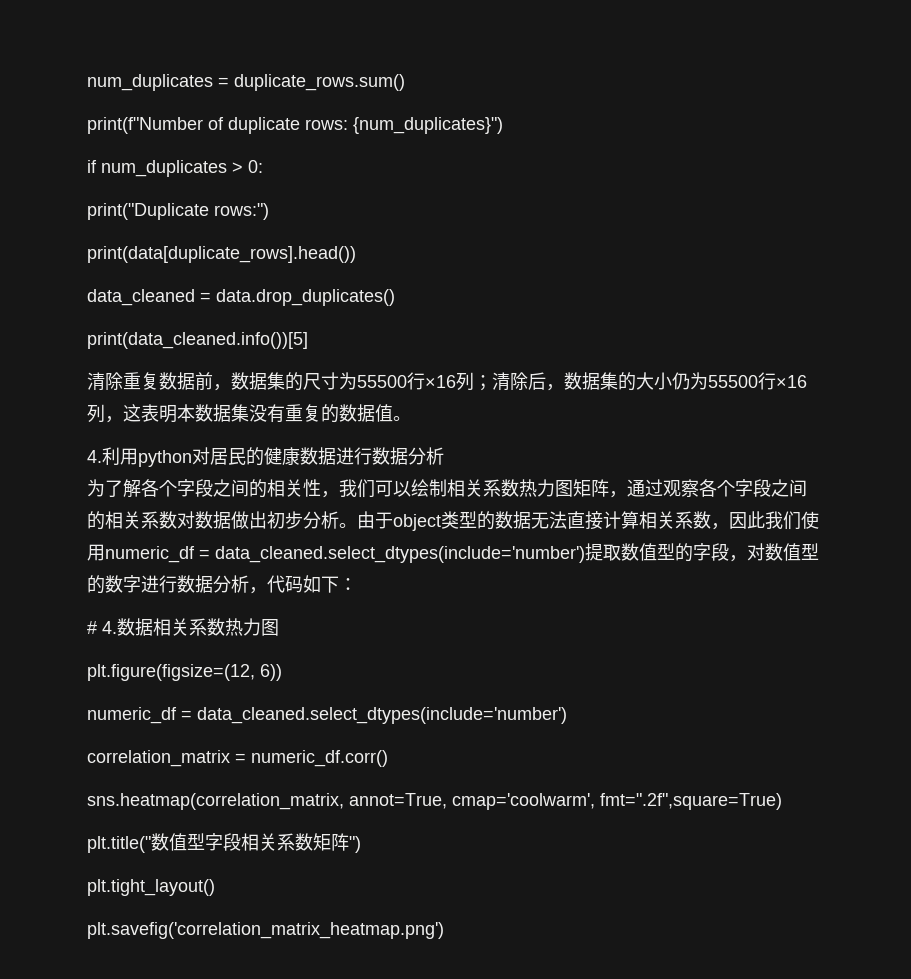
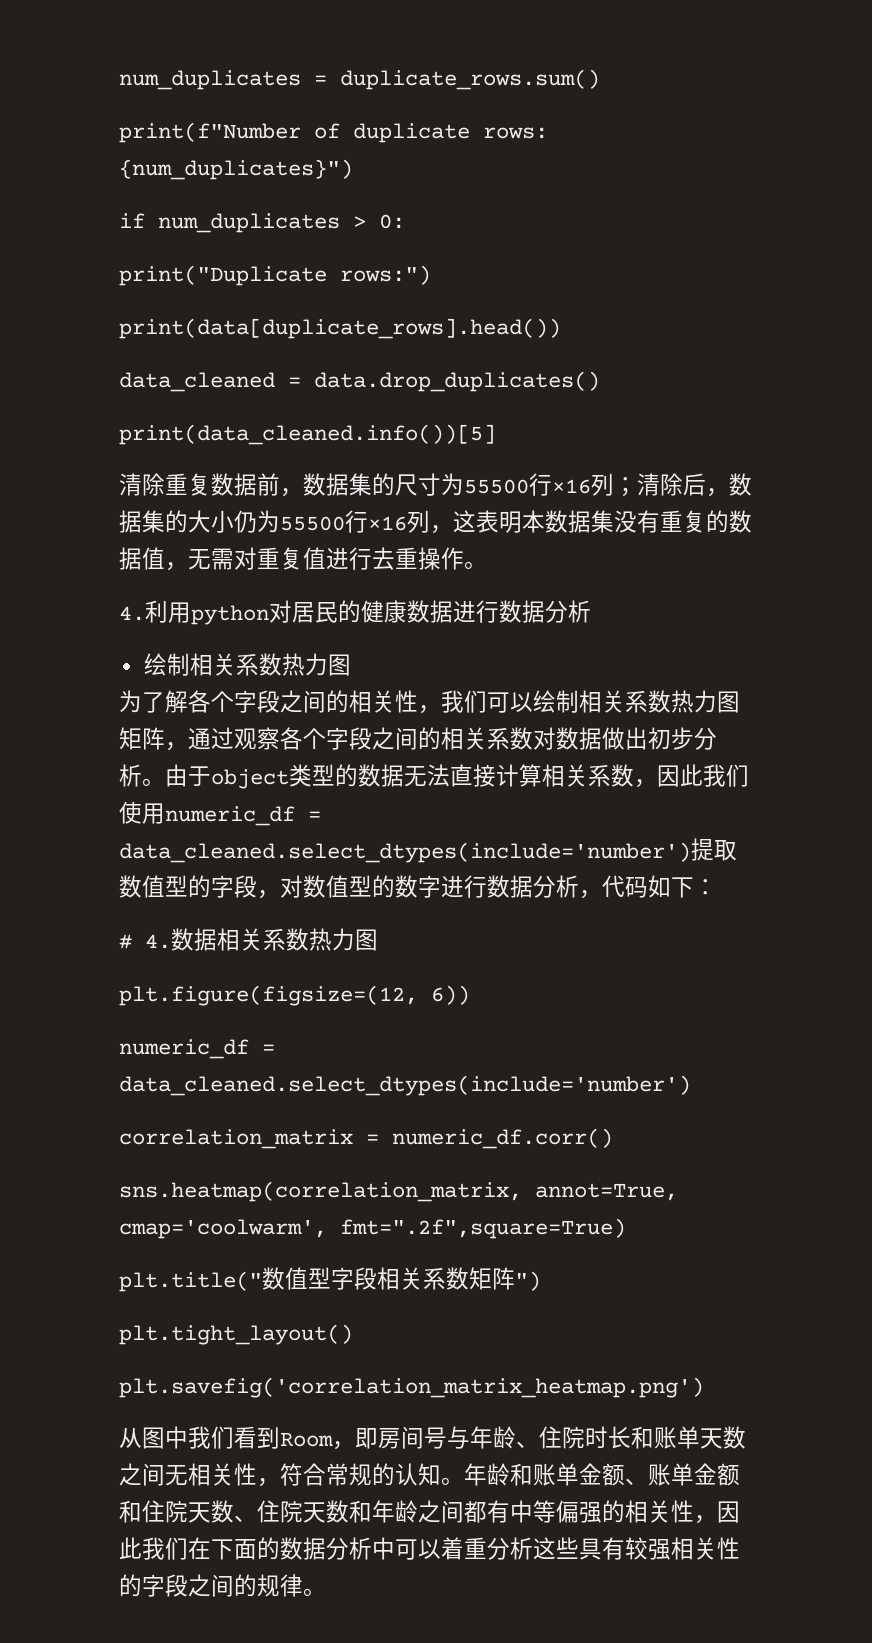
- 清除重复数据前，数据集的尺寸为55500行×16列；清除后，数据集的大小仍为55500行×16列，这表明本数据集没有重复的数据值。
+ 清除重复数据前，数据集的尺寸为55500行×16列；清除后，数据集的大小仍为55500行×16列，这表明本数据集没有重复的数据值，无需对重复值进行去重操作。
  4.利用python对居民的健康数据进行数据分析
+ 绘制相关系数热力图
+ 从图中我们看到Room，即房间号与年龄、住院时长和账单天数之间无相关性，符合常规的认知。年龄和账单金额、账单金额和住院天数、住院天数和年龄之间都有中等偏强的相关性，因此我们在下面的数据分析中可以着重分析这些具有较强相关性的字段之间的规律。

